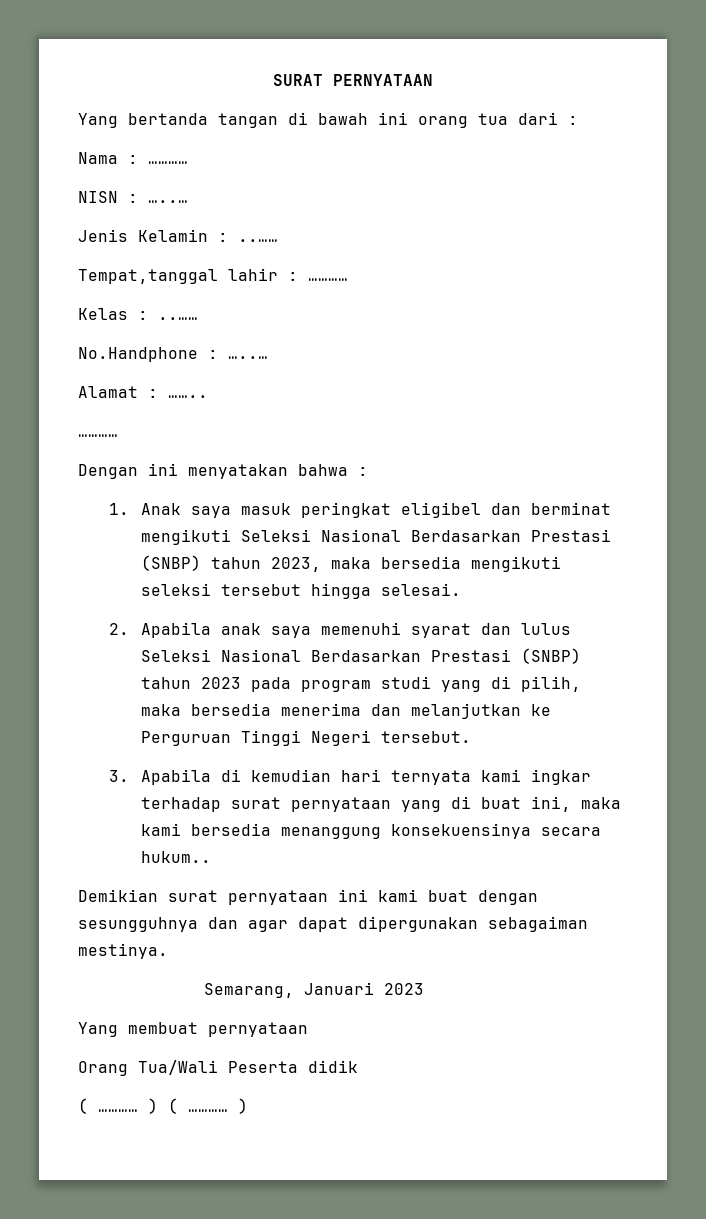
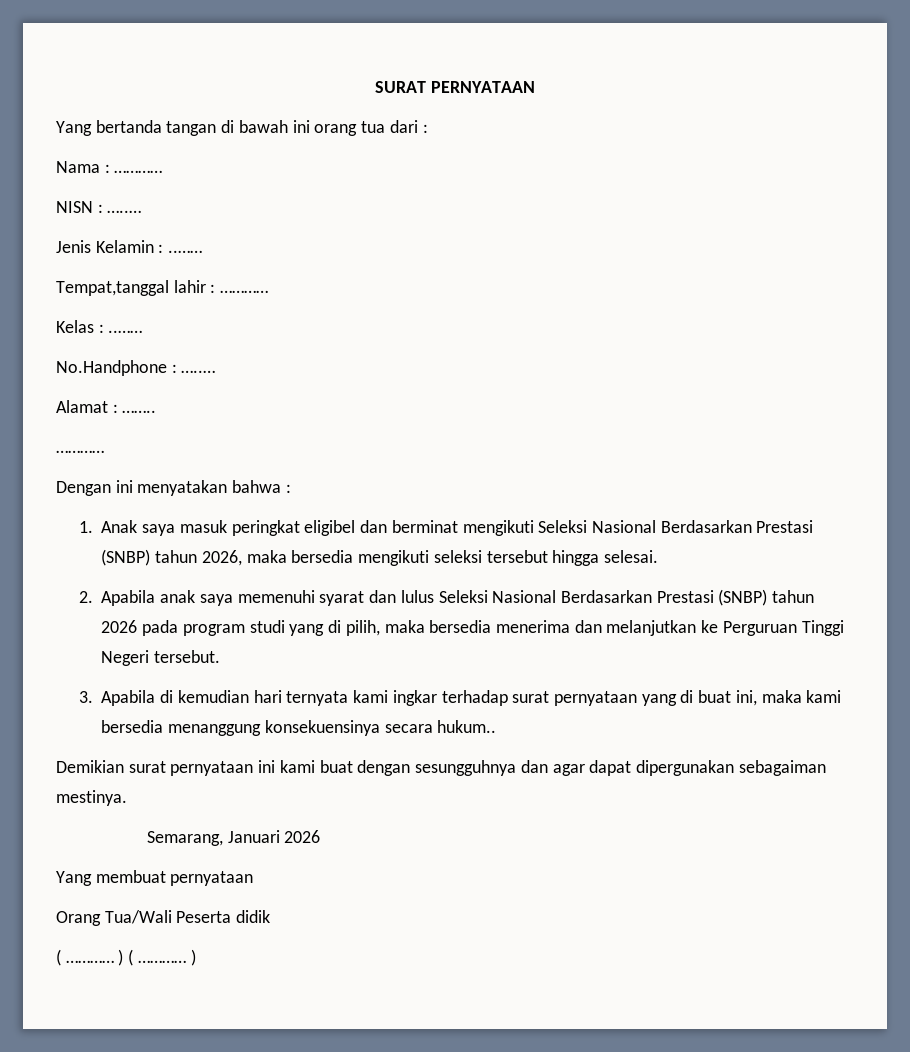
- 1. Anak saya masuk peringkat eligibel dan berminat mengikuti Seleksi Nasional Berdasarkan Prestasi (SNBP) tahun 2023, maka bersedia mengikuti seleksi tersebut hingga selesai.
+ 1. Anak saya masuk peringkat eligibel dan berminat mengikuti Seleksi Nasional Berdasarkan Prestasi (SNBP) tahun 2026, maka bersedia mengikuti seleksi tersebut hingga selesai.
- 2. Apabila anak saya memenuhi syarat dan lulus Seleksi Nasional Berdasarkan Prestasi (SNBP) tahun 2023 pada program studi yang di pilih, maka bersedia menerima dan melanjutkan ke Perguruan Tinggi Negeri tersebut.
+ 2. Apabila anak saya memenuhi syarat dan lulus Seleksi Nasional Berdasarkan Prestasi (SNBP) tahun 2026 pada program studi yang di pilih, maka bersedia menerima dan melanjutkan ke Perguruan Tinggi Negeri tersebut.
- Semarang, Januari 2023
+ Semarang, Januari 2026

